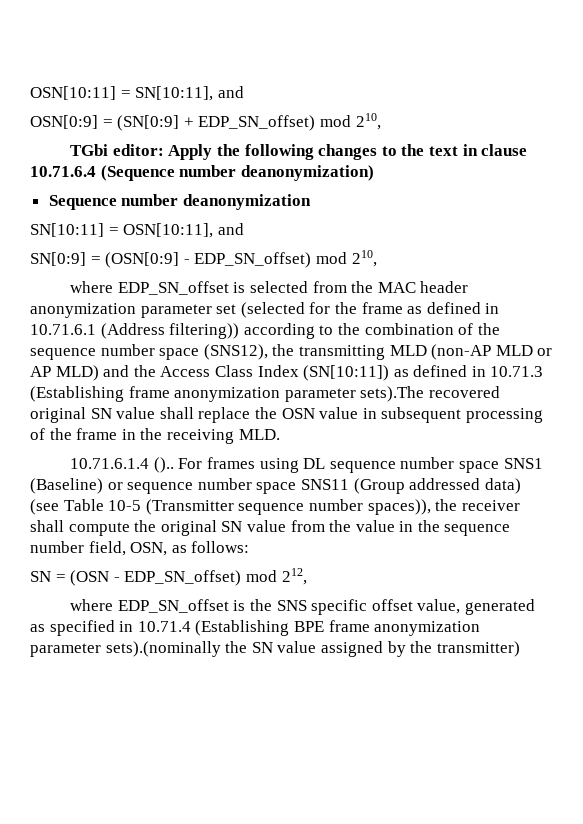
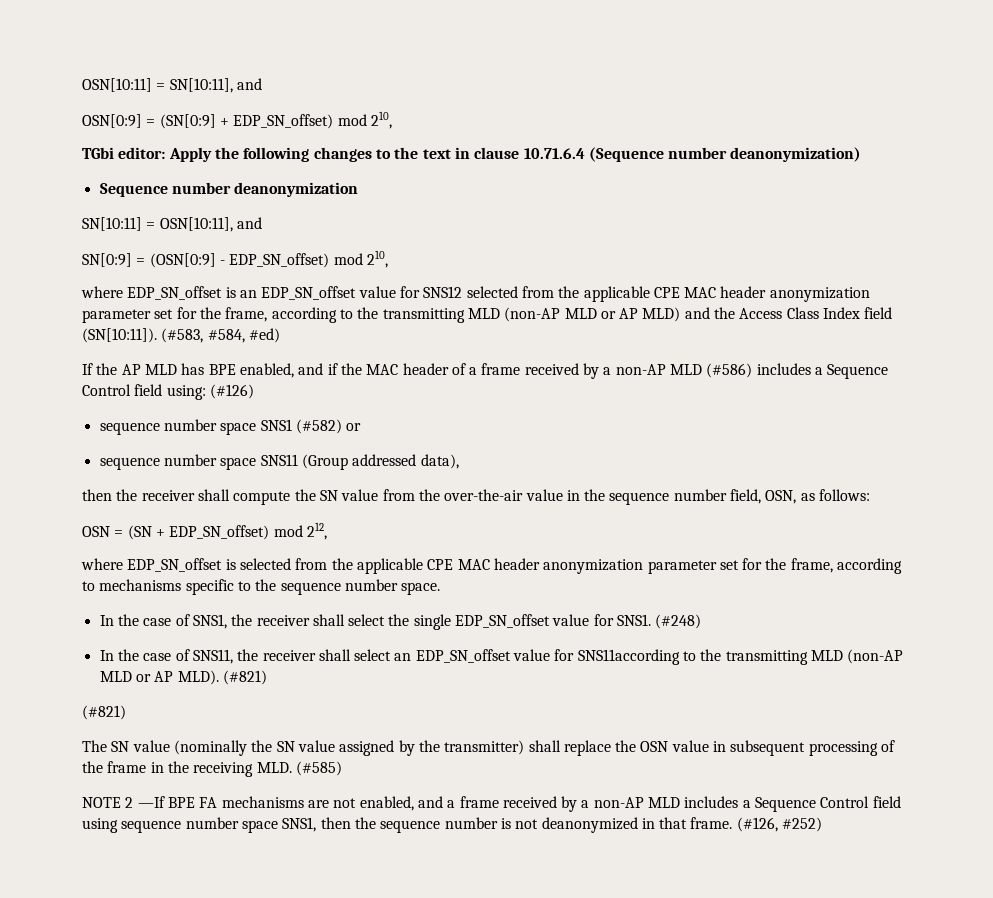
- where EDP_SN_offset is selected from the MAC header anonymization parameter set (selected for the frame as defined in 10.71.6.1 (Address filtering)) according to the combination of the sequence number space (SNS12), the transmitting MLD (non-AP MLD or AP MLD) and the Access Class Index (SN[10:11]) as defined in 10.71.3 (Establishing frame anonymization parameter sets).The recovered original SN value shall replace the OSN value in subsequent processing of the frame in the receiving MLD.
- 10.71.6.1.4 ().. For frames using DL sequence number space SNS1 (Baseline) or sequence number space SNS11 (Group addressed data) (see Table 10-5 (Transmitter sequence number spaces)), the receiver shall compute the original SN value from the value in the sequence number field, OSN, as follows:
- SN = (OSN - EDP_SN_offset) mod 212,
- where EDP_SN_offset is the SNS specific offset value, generated as specified in 10.71.4 (Establishing BPE frame anonymization parameter sets).(nominally the SN value assigned by the transmitter)
+ where EDP_SN_offset is an EDP_SN_offset value for SNS12 selected from the applicable CPE MAC header anonymization parameter set for the frame, according to the transmitting MLD (non-AP MLD or AP MLD) and the Access Class Index field (SN[10:11]). (#583, #584, #ed)
+ If the AP MLD has BPE enabled, and if the MAC header of a frame received by a non-AP MLD (#586) includes a Sequence Control field using: (#126)
+ sequence number space SNS1 (#582) or
+ sequence number space SNS11 (Group addressed data),
+ then the receiver shall compute the SN value from the over-the-air value in the sequence number field, OSN, as follows:
+ OSN = (SN + EDP_SN_offset) mod 212,
+ where EDP_SN_offset is selected from the applicable CPE MAC header anonymization parameter set for the frame, according to mechanisms specific to the sequence number space.
+ In the case of SNS1, the receiver shall select the single EDP_SN_offset value for SNS1. (#248)
+ In the case of SNS11, the receiver shall select an EDP_SN_offset value for SNS11according to the transmitting MLD (non-AP MLD or AP MLD). (#821)
+ (#821)
+ The SN value (nominally the SN value assigned by the transmitter) shall replace the OSN value in subsequent processing of the frame in the receiving MLD. (#585)
+ NOTE 2 —If BPE FA mechanisms are not enabled, and a frame received by a non-AP MLD includes a Sequence Control field using sequence number space SNS1, then the sequence number is not deanonymized in that frame. (#126, #252)

